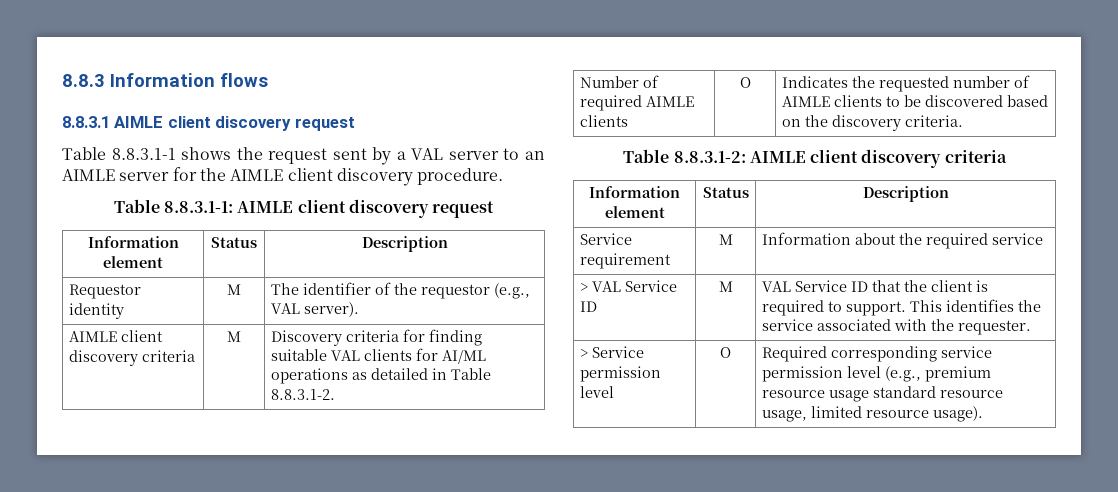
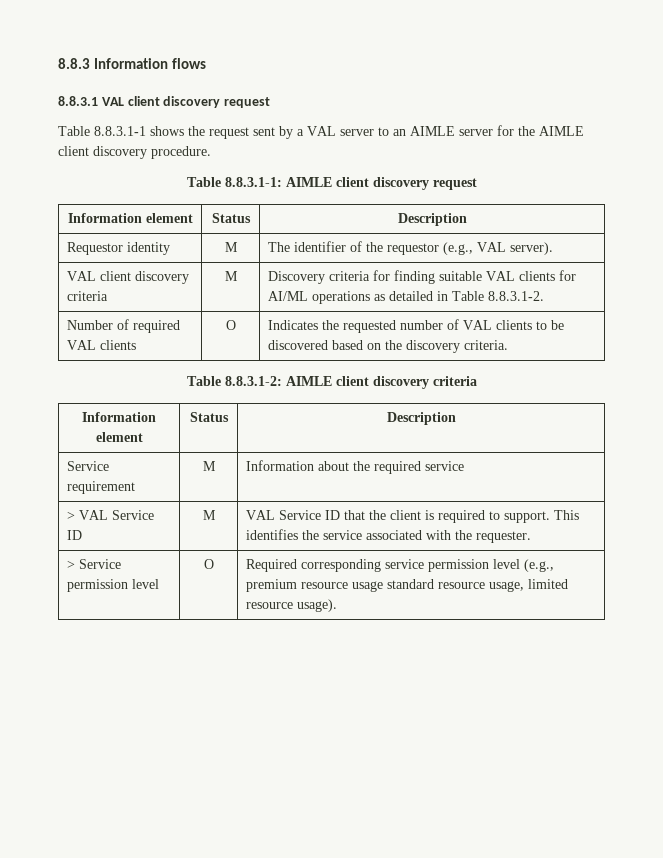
- 8.8.3.1 AIMLE client discovery request
+ 8.8.3.1 VAL client discovery request
- AIMLE client discovery criteria | M | Discovery criteria for finding suitable VAL clients for AI/ML operations as detailed in Table 8.8.3.1-2.
+ VAL client discovery criteria | M | Discovery criteria for finding suitable VAL clients for AI/ML operations as detailed in Table 8.8.3.1-2.
- Number of required AIMLE clients | O | Indicates the requested number of AIMLE clients to be discovered based on the discovery criteria.
+ Number of required VAL clients | O | Indicates the requested number of VAL clients to be discovered based on the discovery criteria.

